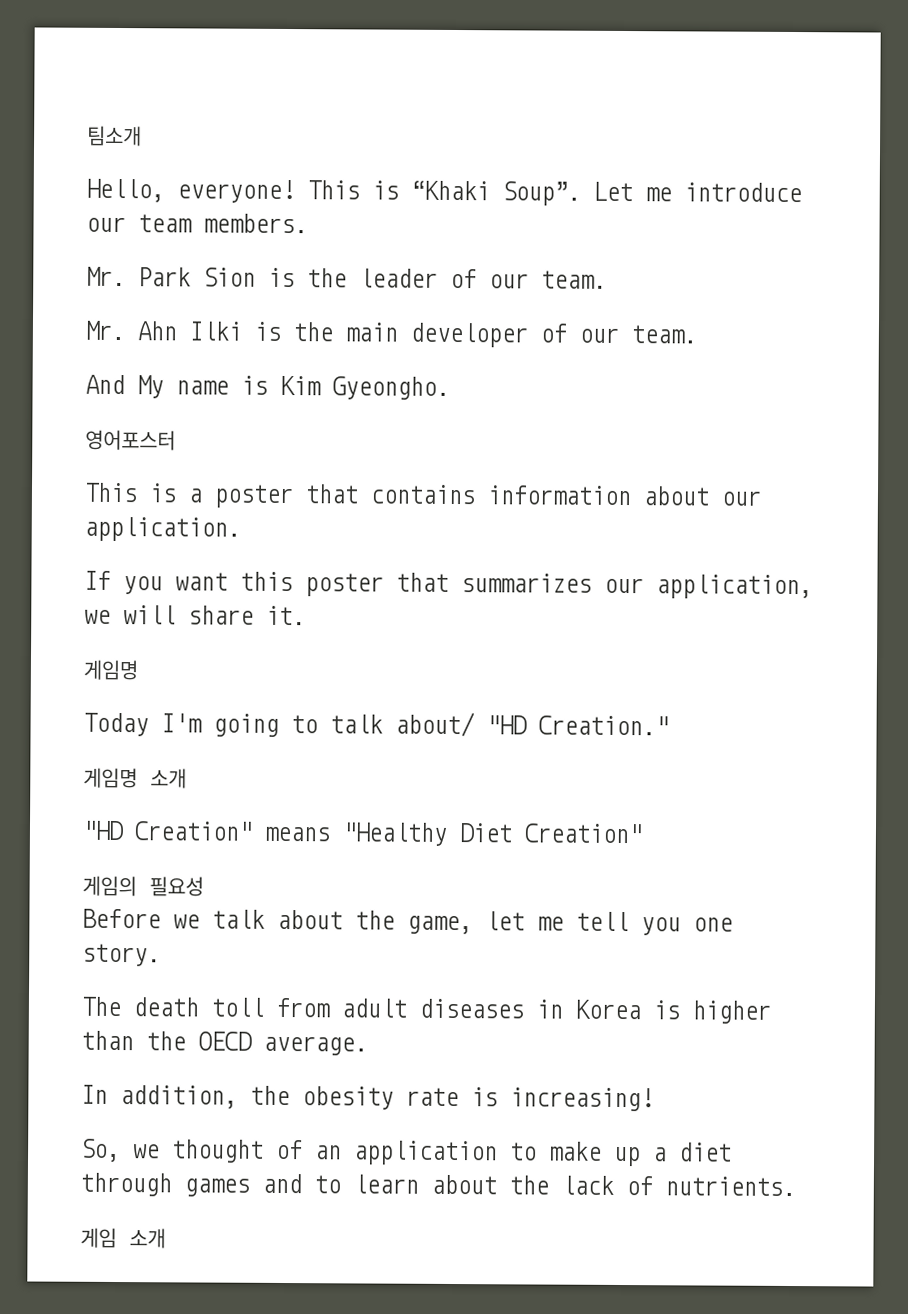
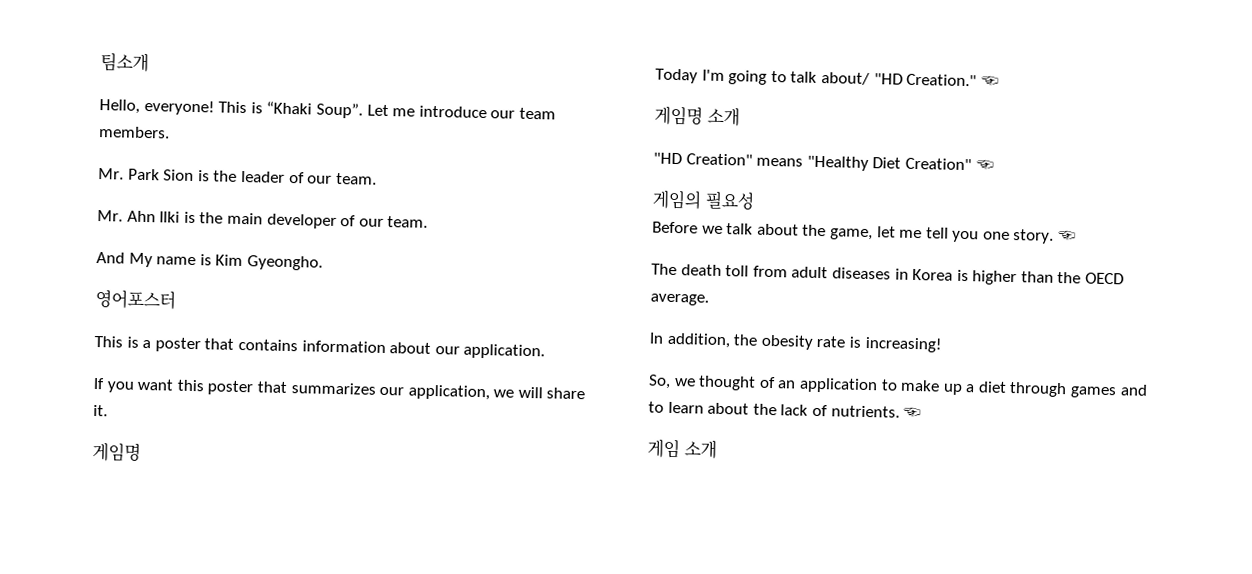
- Today I'm going to talk about/ "HD Creation."
+ Today I'm going to talk about/ "HD Creation." ☜
- "HD Creation" means "Healthy Diet Creation"
+ "HD Creation" means "Healthy Diet Creation" ☜
- Before we talk about the game, let me tell you one story.
+ Before we talk about the game, let me tell you one story. ☜
- So, we thought of an application to make up a diet through games and to learn about the lack of nutrients.
+ So, we thought of an application to make up a diet through games and to learn about the lack of nutrients. ☜

